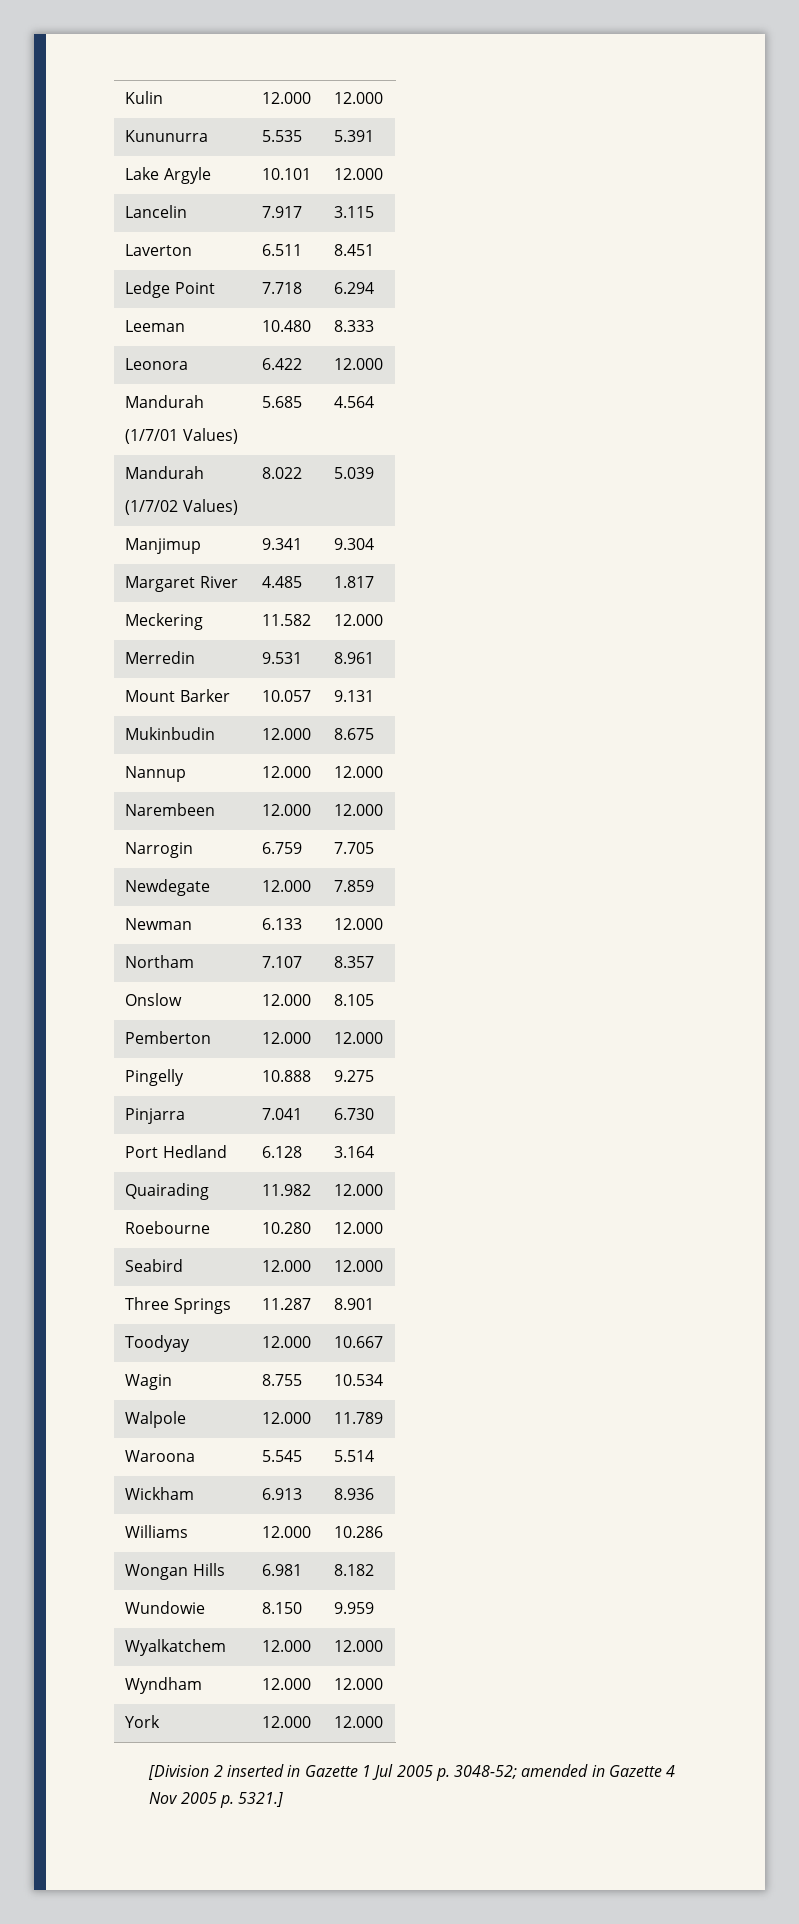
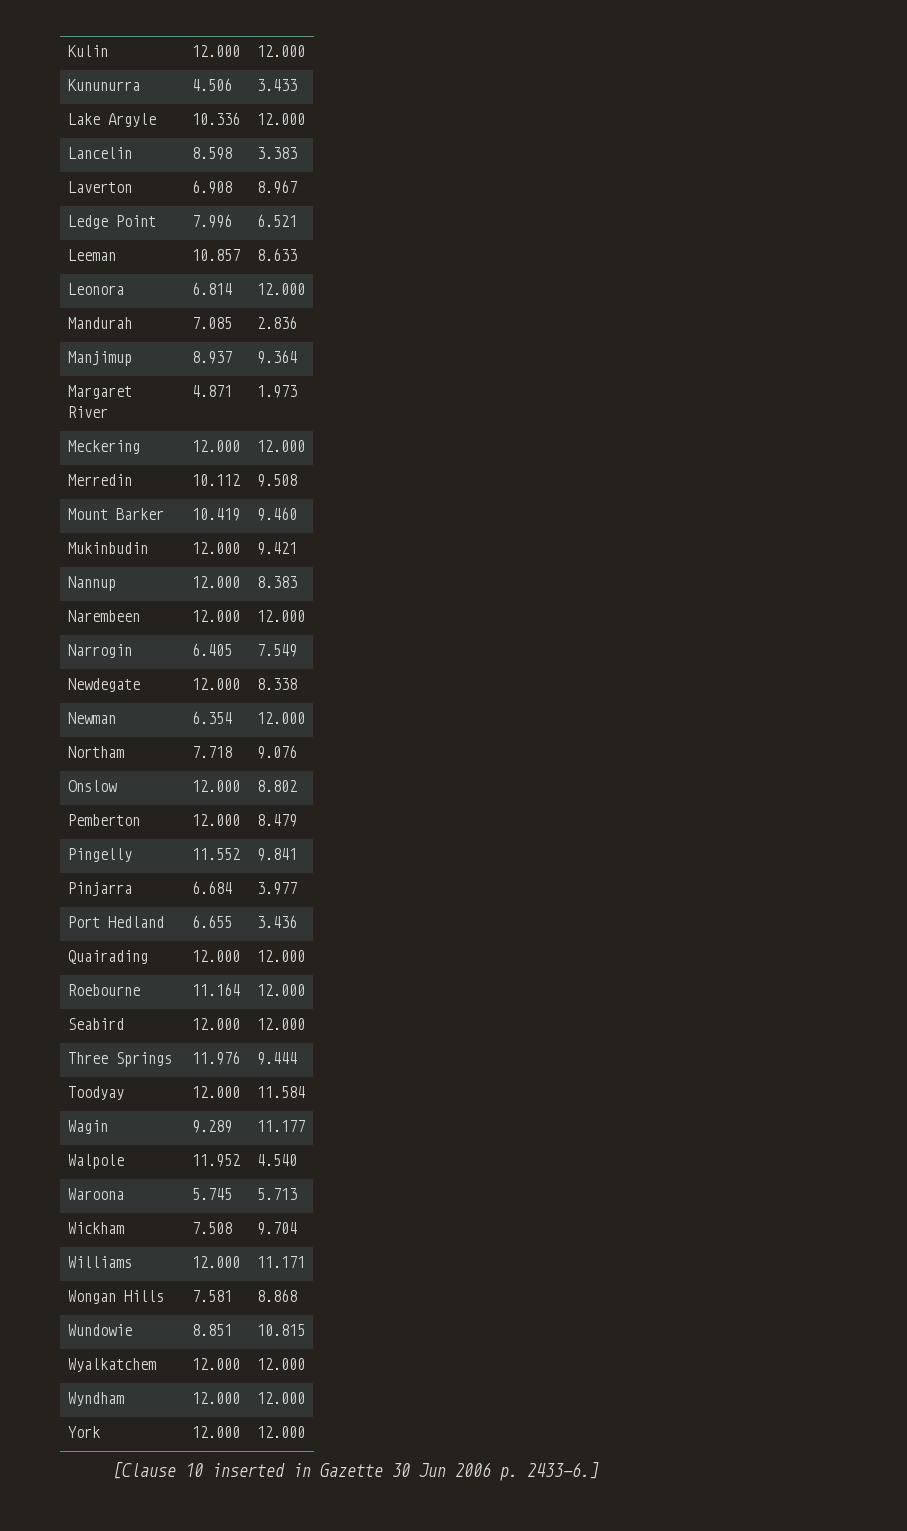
- Kununurra | 5.535 | 5.391
+ Kununurra | 4.506 | 3.433
- Lake Argyle | 10.101 | 12.000
+ Lake Argyle | 10.336 | 12.000
- Lancelin | 7.917 | 3.115
+ Lancelin | 8.598 | 3.383
- Laverton | 6.511 | 8.451
+ Laverton | 6.908 | 8.967
- Ledge Point | 7.718 | 6.294
+ Ledge Point | 7.996 | 6.521
- Leeman | 10.480 | 8.333
+ Leeman | 10.857 | 8.633
- Leonora | 6.422 | 12.000
- Mandurah
- (1/7/01 Values) | 5.685 | 4.564
- Mandurah
- (1/7/02 Values) | 8.022 | 5.039
+ Leonora | 6.814 | 12.000
+ Mandurah | 7.085 | 2.836
- Manjimup | 9.341 | 9.304
+ Manjimup | 8.937 | 9.364
- Margaret River | 4.485 | 1.817
+ Margaret River | 4.871 | 1.973
- Meckering | 11.582 | 12.000
+ Meckering | 12.000 | 12.000
- Merredin | 9.531 | 8.961
+ Merredin | 10.112 | 9.508
- Mount Barker | 10.057 | 9.131
+ Mount Barker | 10.419 | 9.460
- Mukinbudin | 12.000 | 8.675
+ Mukinbudin | 12.000 | 9.421
- Nannup | 12.000 | 12.000
+ Nannup | 12.000 | 8.383
- Narrogin | 6.759 | 7.705
+ Narrogin | 6.405 | 7.549
- Newdegate | 12.000 | 7.859
+ Newdegate | 12.000 | 8.338
- Newman | 6.133 | 12.000
+ Newman | 6.354 | 12.000
- Northam | 7.107 | 8.357
+ Northam | 7.718 | 9.076
- Onslow | 12.000 | 8.105
+ Onslow | 12.000 | 8.802
- Pemberton | 12.000 | 12.000
+ Pemberton | 12.000 | 8.479
- Pingelly | 10.888 | 9.275
+ Pingelly | 11.552 | 9.841
- Pinjarra | 7.041 | 6.730
+ Pinjarra | 6.684 | 3.977
- Port Hedland | 6.128 | 3.164
+ Port Hedland | 6.655 | 3.436
- Quairading | 11.982 | 12.000
+ Quairading | 12.000 | 12.000
- Roebourne | 10.280 | 12.000
+ Roebourne | 11.164 | 12.000
- Three Springs | 11.287 | 8.901
+ Three Springs | 11.976 | 9.444
- Toodyay | 12.000 | 10.667
+ Toodyay | 12.000 | 11.584
- Wagin | 8.755 | 10.534
+ Wagin | 9.289 | 11.177
- Walpole | 12.000 | 11.789
+ Walpole | 11.952 | 4.540
- Waroona | 5.545 | 5.514
+ Waroona | 5.745 | 5.713
- Wickham | 6.913 | 8.936
+ Wickham | 7.508 | 9.704
- Williams | 12.000 | 10.286
+ Williams | 12.000 | 11.171
- Wongan Hills | 6.981 | 8.182
+ Wongan Hills | 7.581 | 8.868
- Wundowie | 8.150 | 9.959
+ Wundowie | 8.851 | 10.815
- [Division 2 inserted in Gazette 1 Jul 2005 p. 3048-52; amended in Gazette 4 Nov 2005 p. 5321.]
+ [Clause 10 inserted in Gazette 30 Jun 2006 p. 2433-6.]

